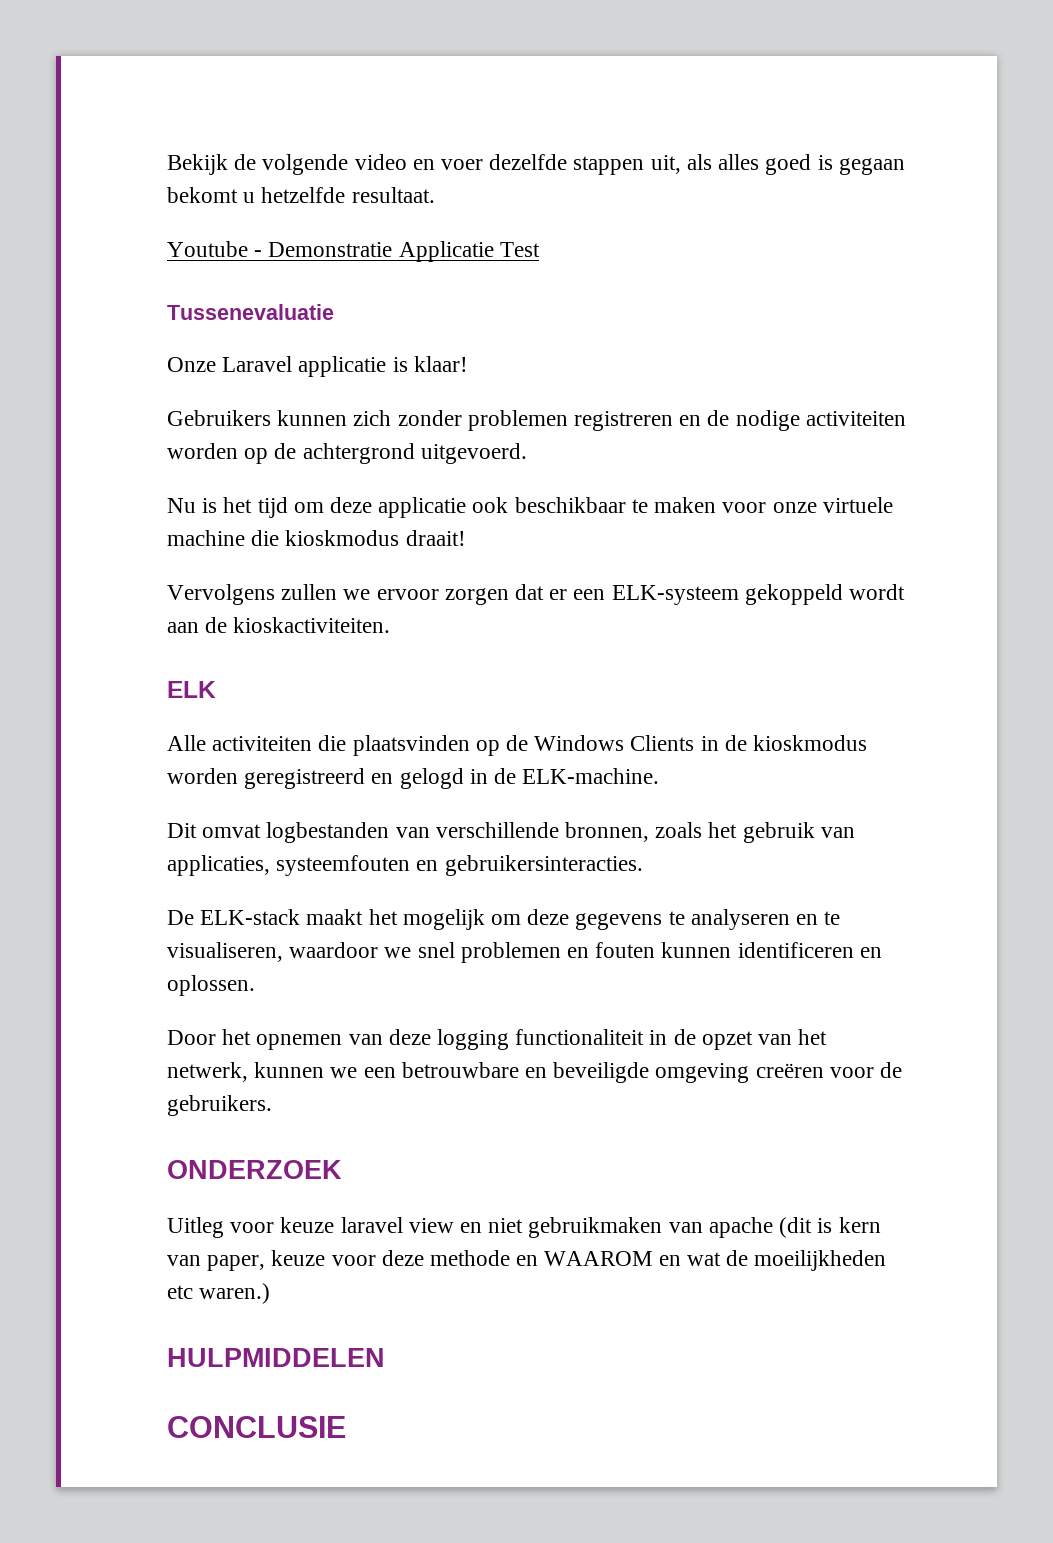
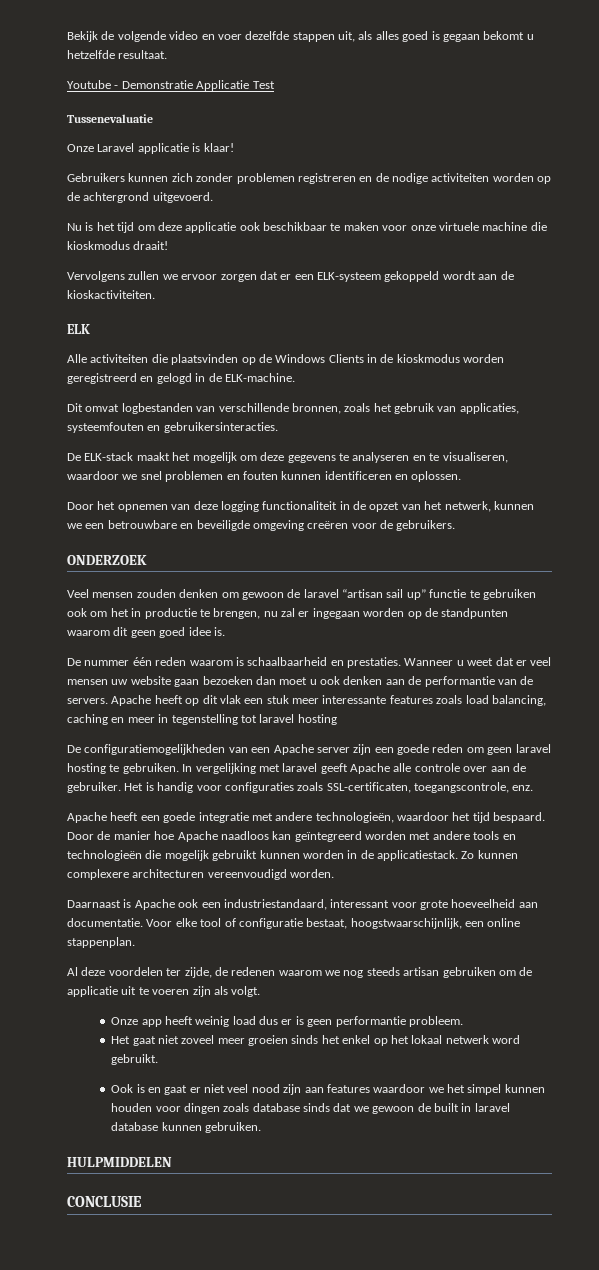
- Uitleg voor keuze laravel view en niet gebruikmaken van apache (dit is kern van paper, keuze voor deze methode en WAAROM en wat de moeilijkheden etc waren.)
+ Veel mensen zouden denken om gewoon de laravel “artisan sail up” functie te gebruiken ook om het in productie te brengen, nu zal er ingegaan worden op de standpunten waarom dit geen goed idee is.
+ De nummer één reden waarom is schaalbaarheid en prestaties. Wanneer u weet dat er veel mensen uw website gaan bezoeken dan moet u ook denken aan de performantie van de servers. Apache heeft op dit vlak een stuk meer interessante features zoals load balancing, caching en meer in tegenstelling tot laravel hosting
+ De configuratiemogelijkheden van een Apache server zijn een goede reden om geen laravel hosting te gebruiken. In vergelijking met laravel geeft Apache alle controle over aan de gebruiker. Het is handig voor configuraties zoals SSL-certificaten, toegangscontrole, enz.
+ Apache heeft een goede integratie met andere technologieën, waardoor het tijd bespaard. Door de manier hoe Apache naadloos kan geïntegreerd worden met andere tools en technologieën die mogelijk gebruikt kunnen worden in de applicatiestack. Zo kunnen complexere architecturen vereenvoudigd worden.
+ Daarnaast is Apache ook een industriestandaard, interessant voor grote hoeveelheid aan documentatie. Voor elke tool of configuratie bestaat, hoogstwaarschijnlijk, een online stappenplan.
+ Al deze voordelen ter zijde, de redenen waarom we nog steeds artisan gebruiken om de applicatie uit te voeren zijn als volgt.
+ Onze app heeft weinig load dus er is geen performantie probleem.
+ Het gaat niet zoveel meer groeien sinds het enkel op het lokaal netwerk word gebruikt.
+ Ook is en gaat er niet veel nood zijn aan features waardoor we het simpel kunnen houden voor dingen zoals database sinds dat we gewoon de built in laravel database kunnen gebruiken.

